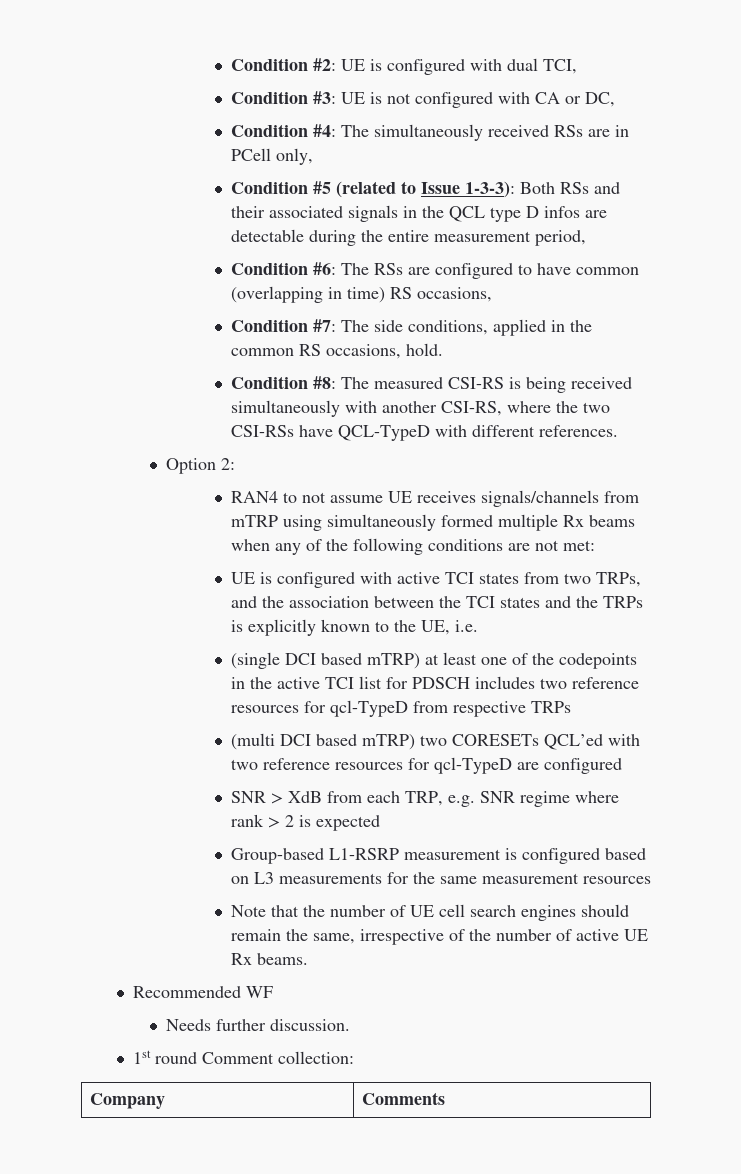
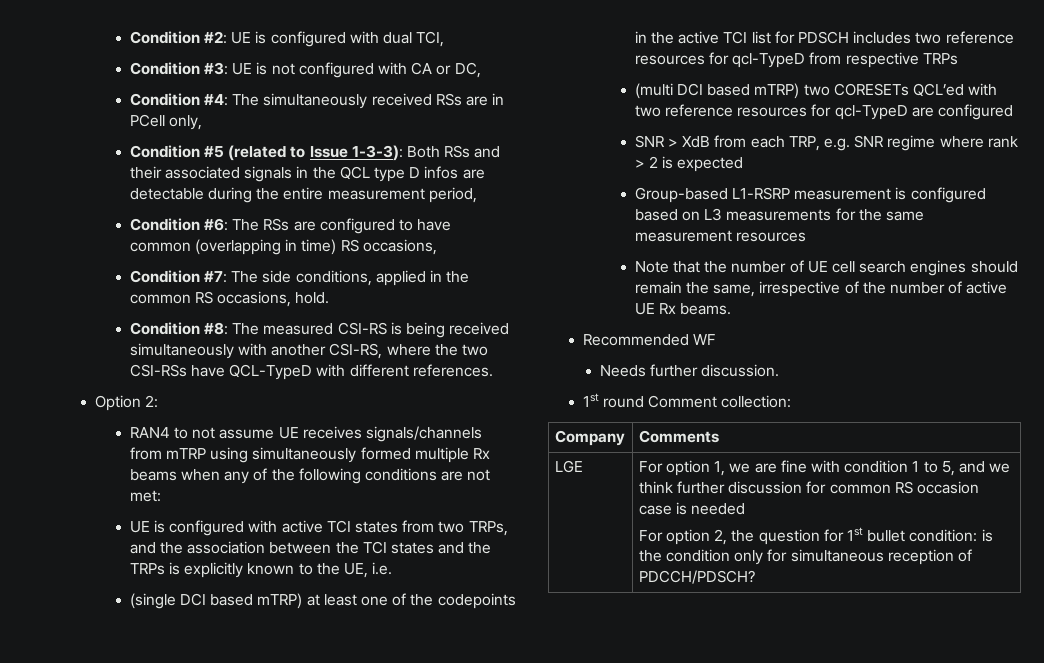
+ LGE | For option 1, we are fine with condition 1 to 5, and we think further discussion for common RS occasion case is needed
+ For option 2, the question for 1st bullet condition: is the condition only for simultaneous reception of PDCCH/PDSCH?

